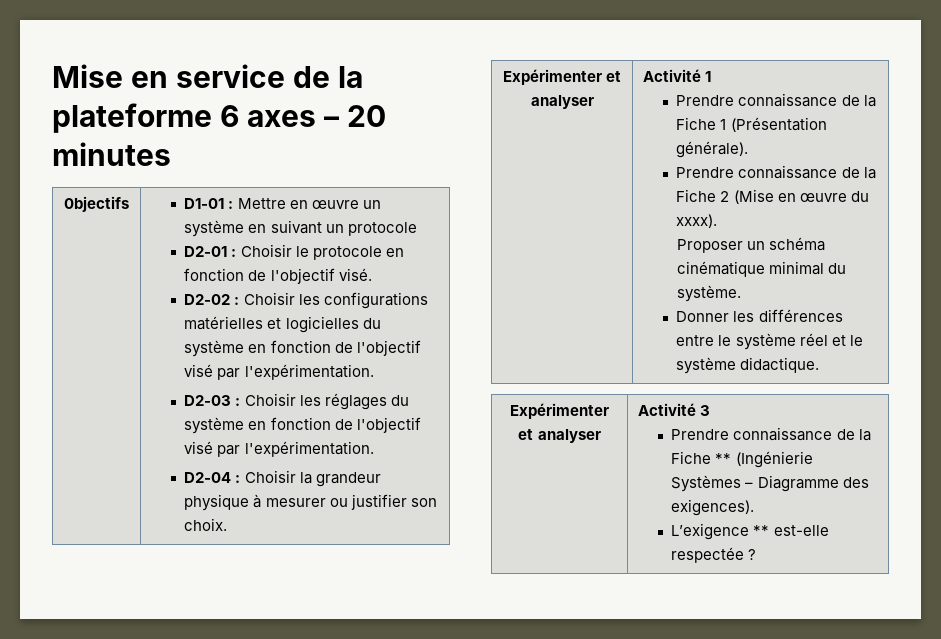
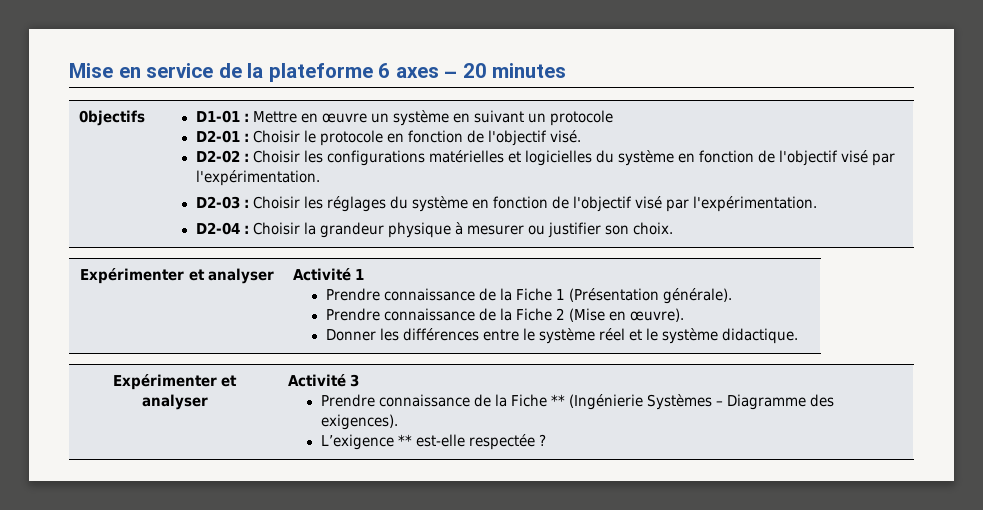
- Prendre connaissance de la Fiche 2 (Mise en œuvre du xxxx).
- Proposer un schéma cinématique minimal du système.
+ Prendre connaissance de la Fiche 2 (Mise en œuvre).

